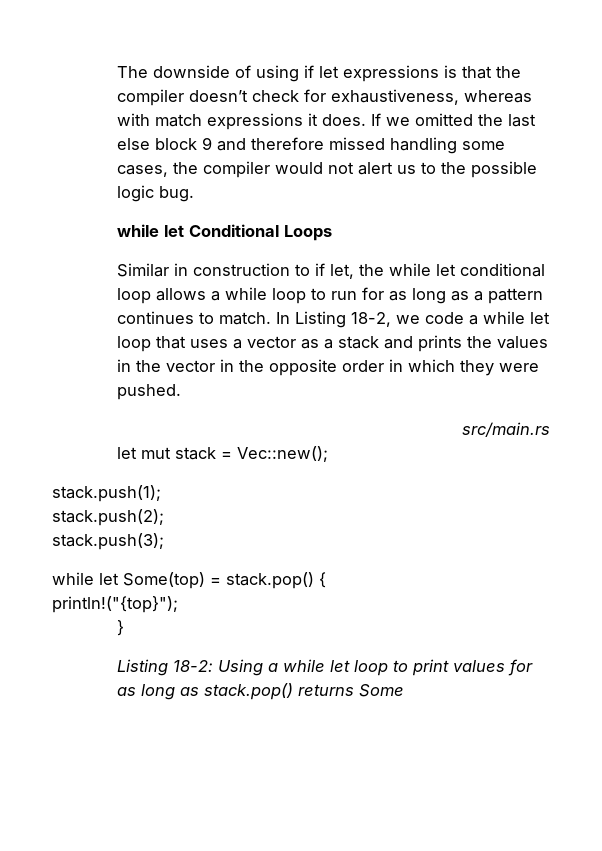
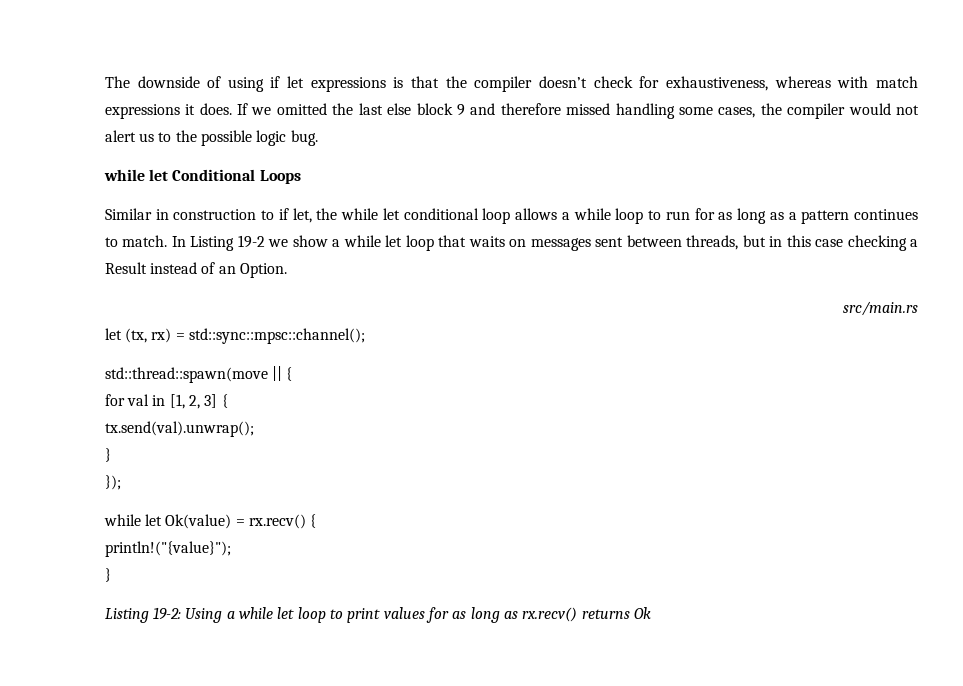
- In Listing 18-2, we code a while let loop that uses a vector as a stack and prints the values in the vector in the opposite order in which they were pushed.
+ In Listing 19-2 we show a while let loop that waits on messages sent between threads, but in this case checking a Result instead of an Option.
  src/main.rs
- let mut stack = Vec::new();
- stack.push(1);
- stack.push(2);
- stack.push(3);
- while let Some(top) = stack.pop() {
- println!("{top}");
+ let (tx, rx) = std::sync::mpsc::channel();
+ std::thread::spawn(move || {
+ for val in [1, 2, 3] {
+ tx.send(val).unwrap();
+ }
+ });
+ while let Ok(value) = rx.recv() {
+ println!("{value}");
- Listing 18-2: Using a while let loop to print values for as long as stack.pop() returns Some
+ Listing 19-2: Using a while let loop to print values for as long as rx.recv() returns Ok

